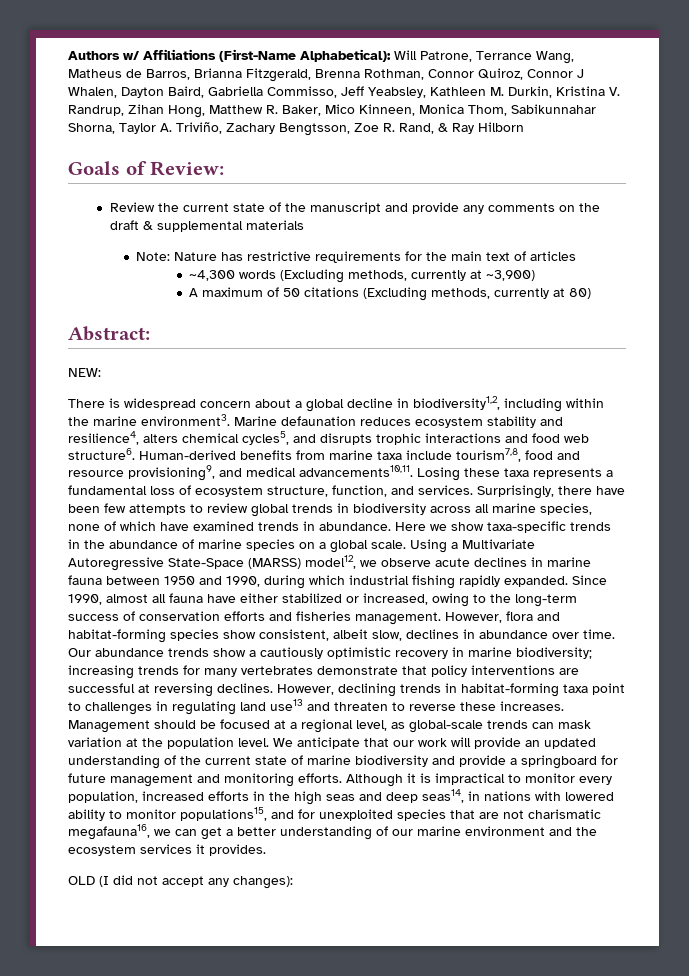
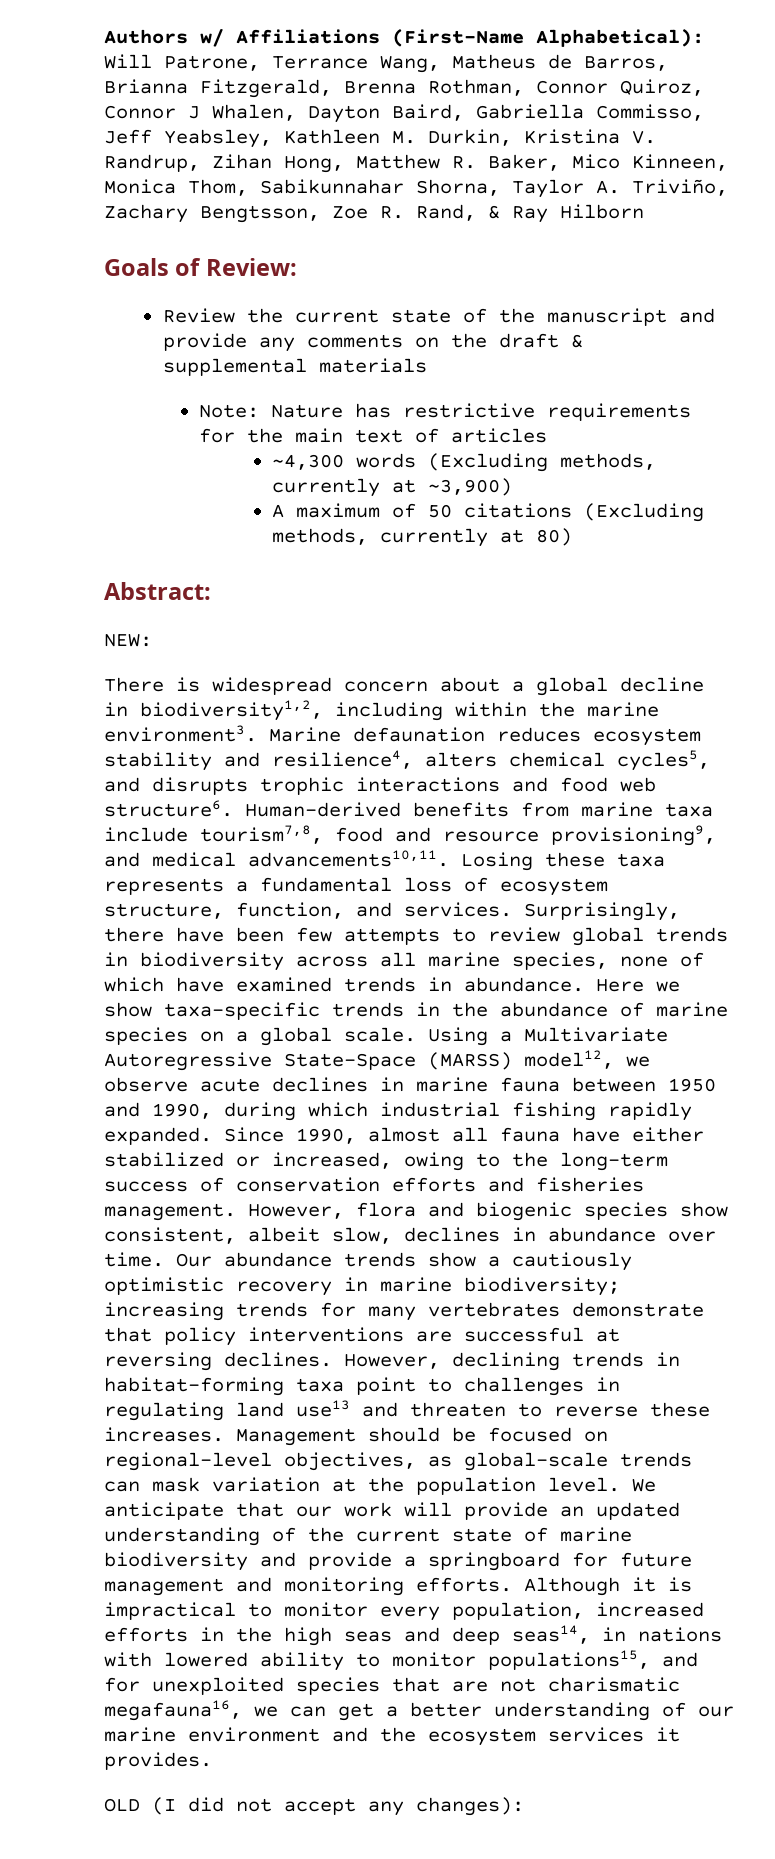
- However, flora and habitat-forming species show consistent, albeit slow, declines in abundance over time.
+ However, flora and biogenic species show consistent, albeit slow, declines in abundance over time.
- Management should be focused at a regional level, as global-scale trends can mask variation at the population level.
+ Management should be focused on regional-level objectives, as global-scale trends can mask variation at the population level.

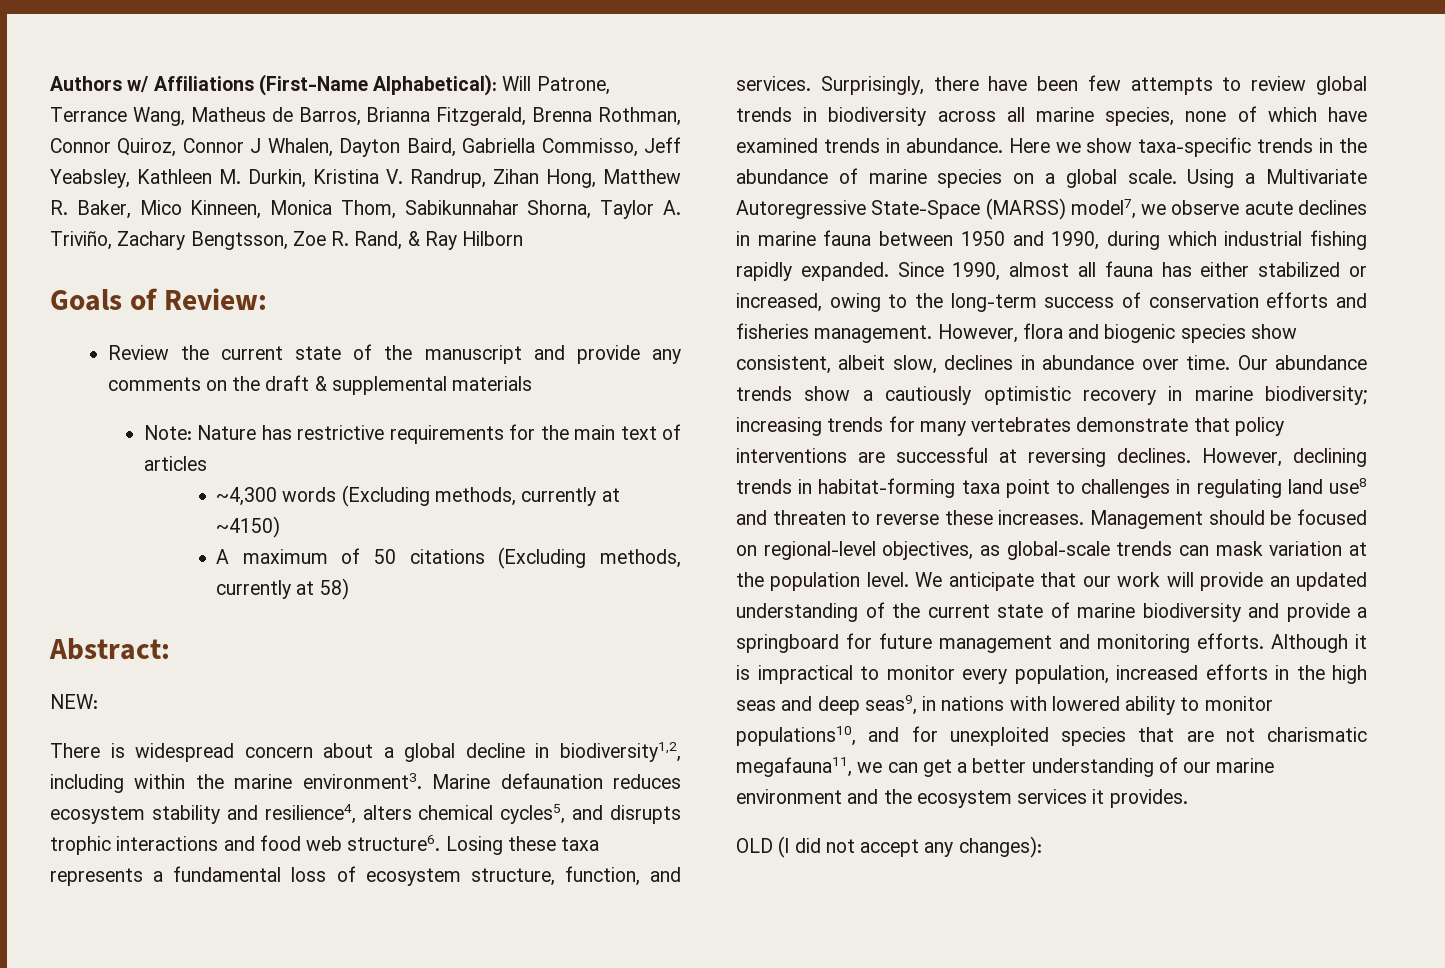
- ~4,300 words (Excluding methods, currently at ~3,900)
+ ~4,300 words (Excluding methods, currently at ~4150)
- A maximum of 50 citations (Excluding methods, currently at 80)
+ A maximum of 50 citations (Excluding methods, currently at 58)
- Human-derived benefits from marine taxa include tourism7,8, food and resource provisioning9, and medical advancements10,11.
- Using a Multivariate Autoregressive State-Space (MARSS) model12, we observe acute declines in marine fauna between 1950 and 1990, during which industrial fishing rapidly expanded.
+ Using a Multivariate Autoregressive State-Space (MARSS) model7, we observe acute declines in marine fauna between 1950 and 1990, during which industrial fishing rapidly expanded.
- Since 1990, almost all fauna have either stabilized or increased, owing to the long-term success of conservation efforts and fisheries management.
+ Since 1990, almost all fauna has either stabilized or increased, owing to the long-term success of conservation efforts and fisheries management.
- However, declining trends in habitat-forming taxa point to challenges in regulating land use13 and threaten to reverse these increases.
+ However, declining trends in habitat-forming taxa point to challenges in regulating land use8 and threaten to reverse these increases.
- Although it is impractical to monitor every population, increased efforts in the high seas and deep seas14, in nations with lowered ability to monitor populations15, and for unexploited species that are not charismatic megafauna16, we can get a better understanding of our marine environment and the ecosystem services it provides.
+ Although it is impractical to monitor every population, increased efforts in the high seas and deep seas9, in nations with lowered ability to monitor populations10, and for unexploited species that are not charismatic megafauna11, we can get a better understanding of our marine environment and the ecosystem services it provides.

